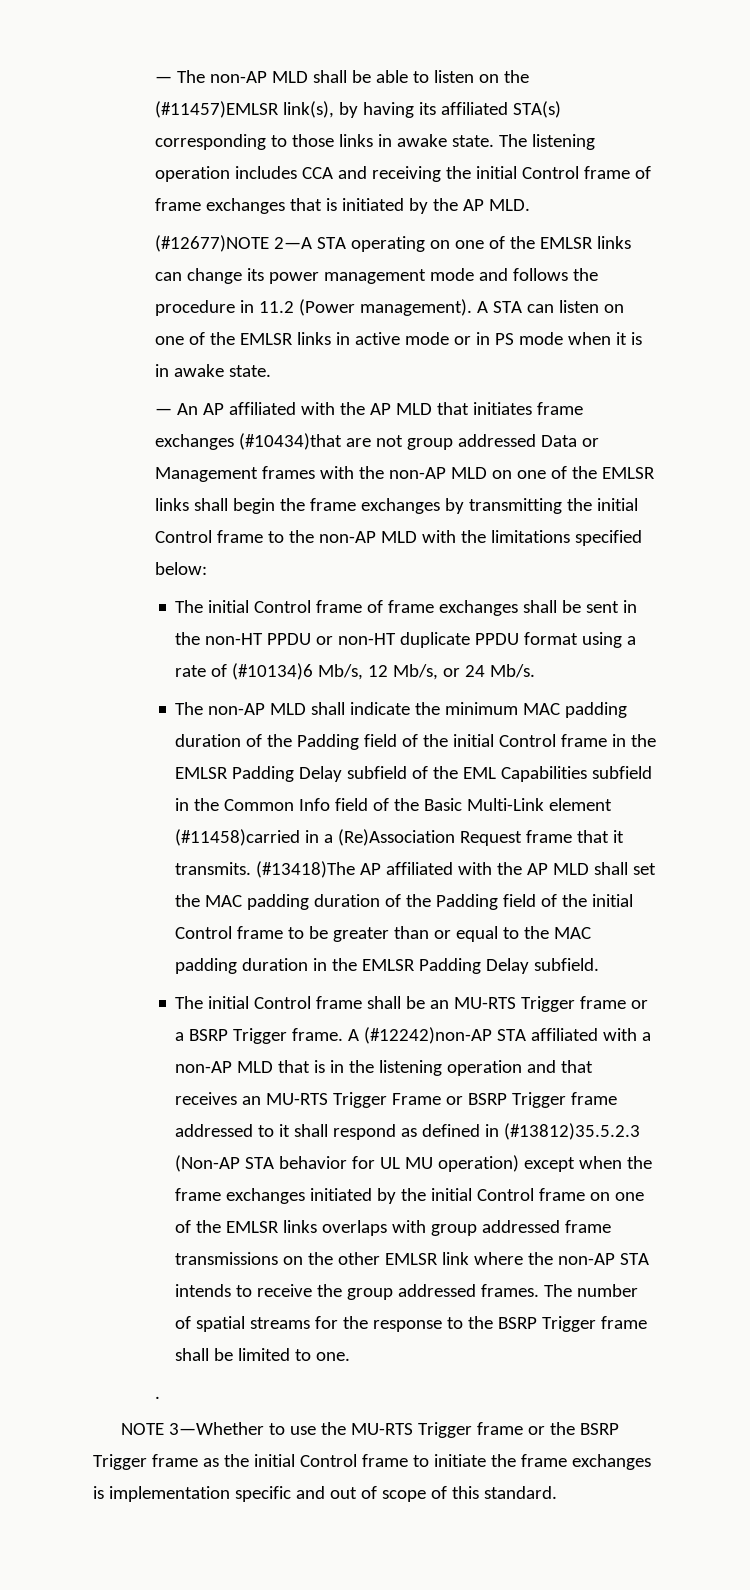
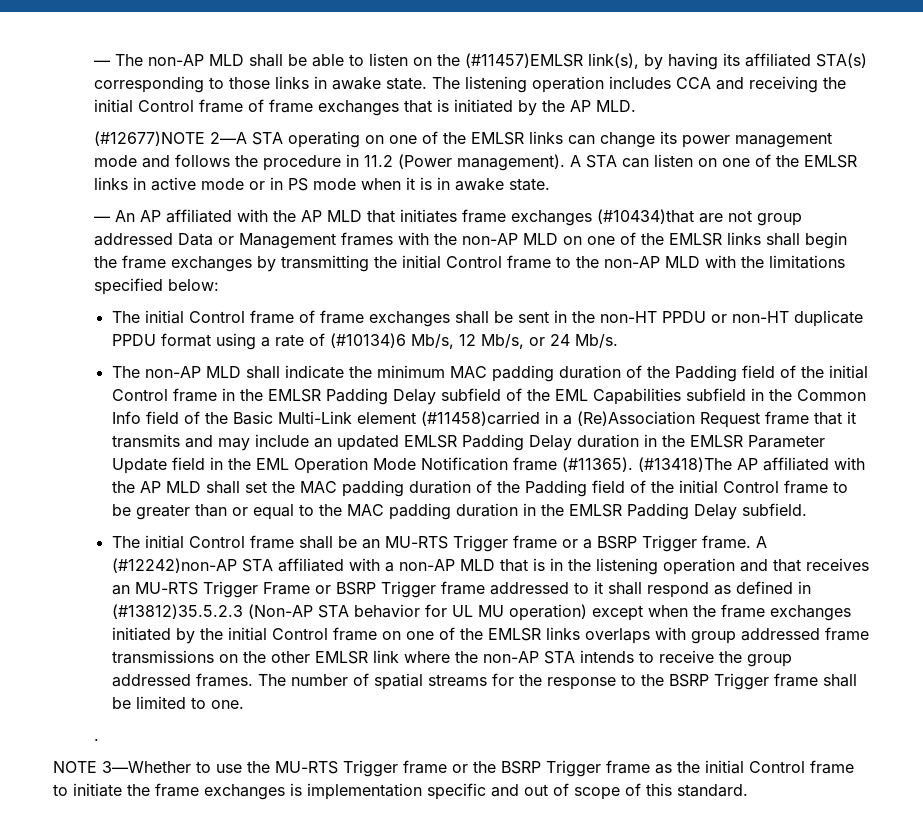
- The non-AP MLD shall indicate the minimum MAC padding duration of the Padding field of the initial Control frame in the EMLSR Padding Delay subfield of the EML Capabilities subfield in the Common Info field of the Basic Multi-Link element (#11458)carried in a (Re)Association Request frame that it transmits.
+ The non-AP MLD shall indicate the minimum MAC padding duration of the Padding field of the initial Control frame in the EMLSR Padding Delay subfield of the EML Capabilities subfield in the Common Info field of the Basic Multi-Link element (#11458)carried in a (Re)Association Request frame that it transmits and may include an updated EMLSR Padding Delay duration in the EMLSR Parameter Update field in the EML Operation Mode Notification frame (#11365).

